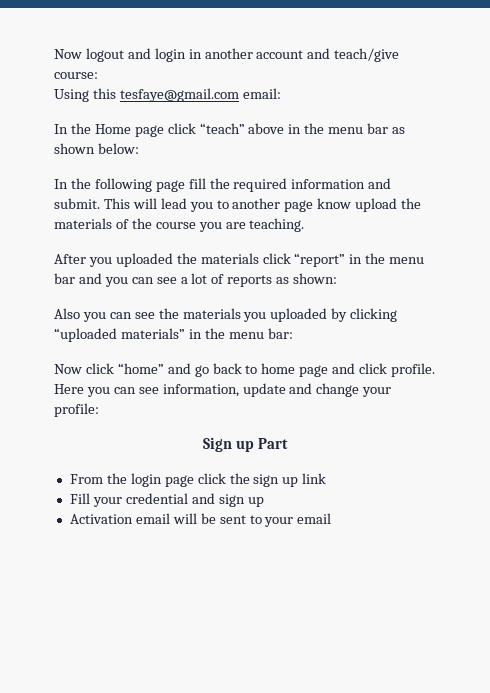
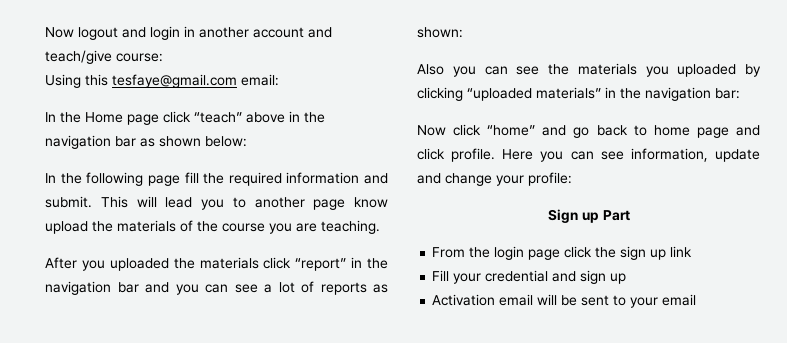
- In the Home page click “teach” above in the menu bar as shown below:
+ In the Home page click “teach” above in the navigation bar as shown below:
- After you uploaded the materials click “report” in the menu bar and you can see a lot of reports as shown:
+ After you uploaded the materials click “report” in the navigation bar and you can see a lot of reports as shown:
- Also you can see the materials you uploaded by clicking “uploaded materials” in the menu bar:
+ Also you can see the materials you uploaded by clicking “uploaded materials” in the navigation bar:

